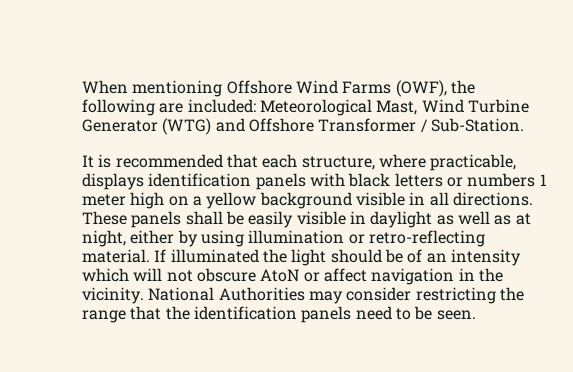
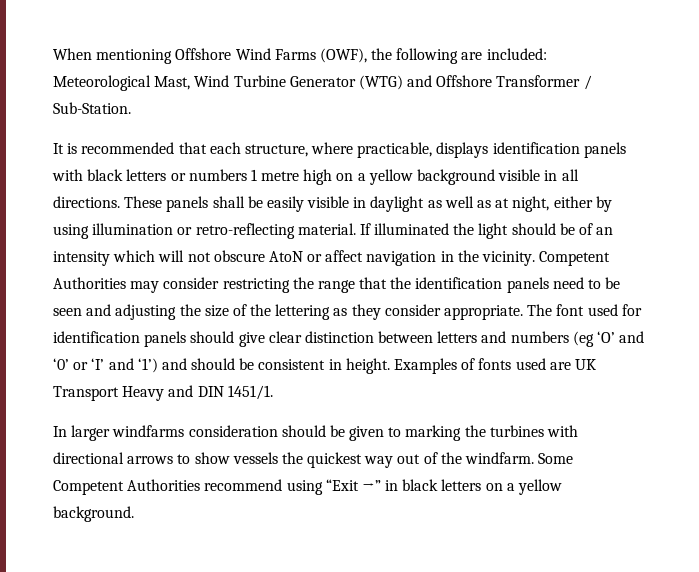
- It is recommended that each structure, where practicable, displays identification panels with black letters or numbers 1 meter high on a yellow background visible in all directions.
+ It is recommended that each structure, where practicable, displays identification panels with black letters or numbers 1 metre high on a yellow background visible in all directions.
- National Authorities may consider restricting the range that the identification panels need to be seen.
+ Competent Authorities may consider restricting the range that the identification panels need to be seen and adjusting the size of the lettering as they consider appropriate. The font used for identification panels should give clear distinction between letters and numbers (eg ‘O’ and ‘0’ or ‘I’ and ‘1’) and should be consistent in height. Examples of fonts used are UK Transport Heavy and DIN 1451/1.
+ In larger windfarms consideration should be given to marking the turbines with directional arrows to show vessels the quickest way out of the windfarm. Some Competent Authorities recommend using “Exit →” in black letters on a yellow background.

